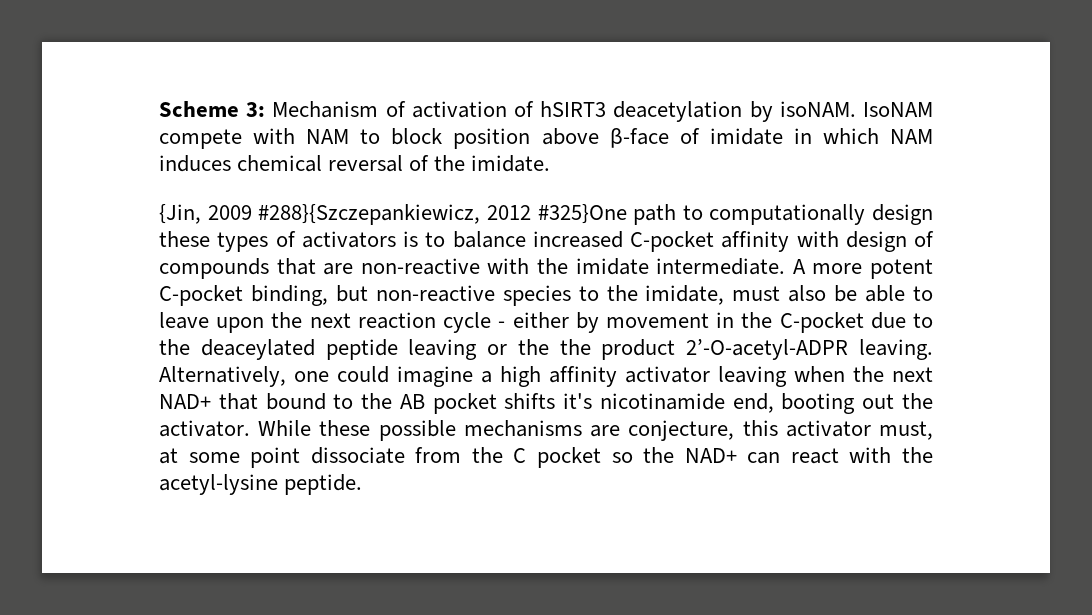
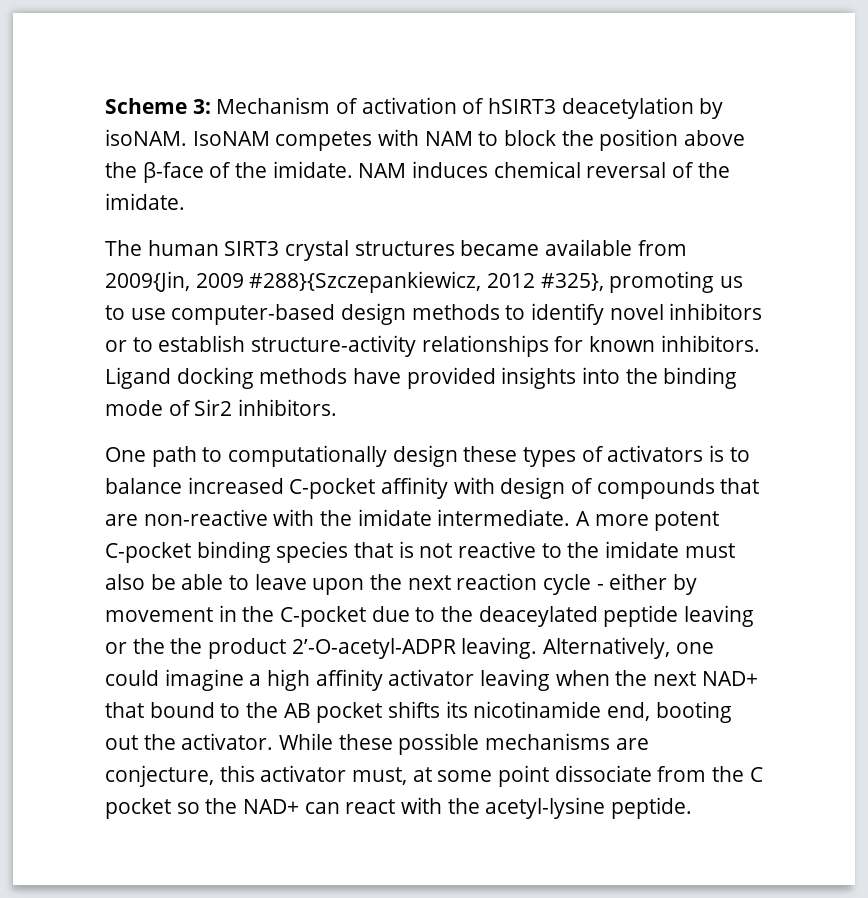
- IsoNAM compete with NAM to block position above β-face of imidate in which NAM induces chemical reversal of the imidate.
+ IsoNAM competes with NAM to block the position above the β-face of the imidate. NAM induces chemical reversal of the imidate.
- {Jin, 2009 #288}{Szczepankiewicz, 2012 #325}One path to computationally design these types of activators is to balance increased C-pocket affinity with design of compounds that are non-reactive with the imidate intermediate.
+ The human SIRT3 crystal structures became available from 2009{Jin, 2009 #288}{Szczepankiewicz, 2012 #325}, promoting us to use computer-based design methods to identify novel inhibitors or to establish structure-activity relationships for known inhibitors. Ligand docking methods have provided insights into the binding mode of Sir2 inhibitors.
+ One path to computationally design these types of activators is to balance increased C-pocket affinity with design of compounds that are non-reactive with the imidate intermediate.
- A more potent C-pocket binding, but non-reactive species to the imidate, must also be able to leave upon the next reaction cycle - either by movement in the C-pocket due to the deaceylated peptide leaving or the the product 2’-O-acetyl-ADPR leaving.
+ A more potent C-pocket binding species that is not reactive to the imidate must also be able to leave upon the next reaction cycle - either by movement in the C-pocket due to the deaceylated peptide leaving or the the product 2’-O-acetyl-ADPR leaving.
- Alternatively, one could imagine a high affinity activator leaving when the next NAD+ that bound to the AB pocket shifts it's nicotinamide end, booting out the activator.
+ Alternatively, one could imagine a high affinity activator leaving when the next NAD+ that bound to the AB pocket shifts its nicotinamide end, booting out the activator.

